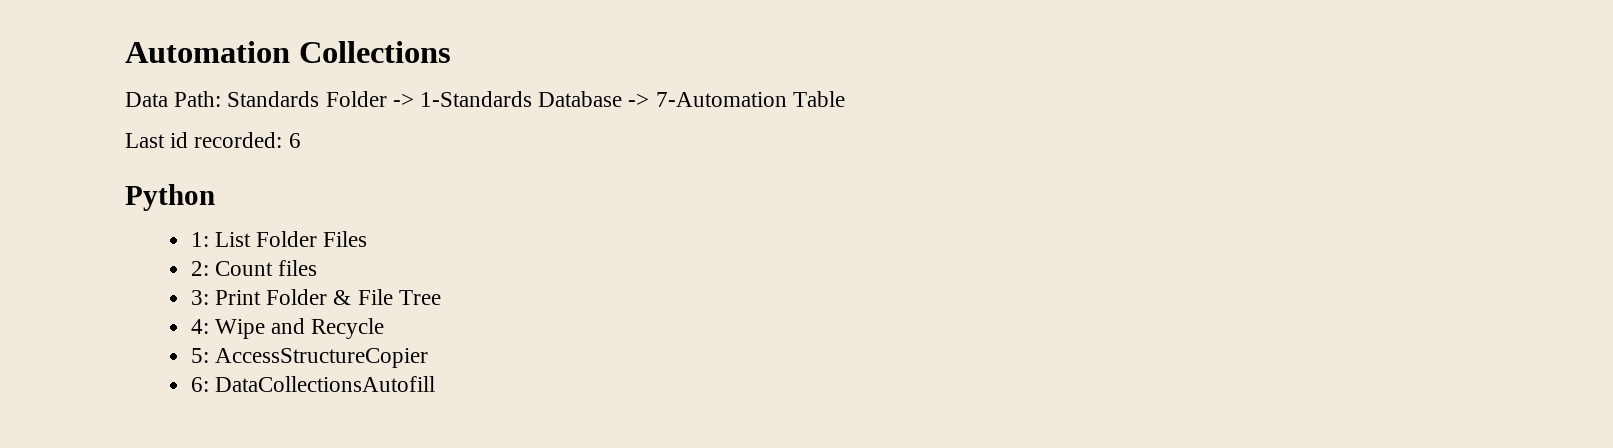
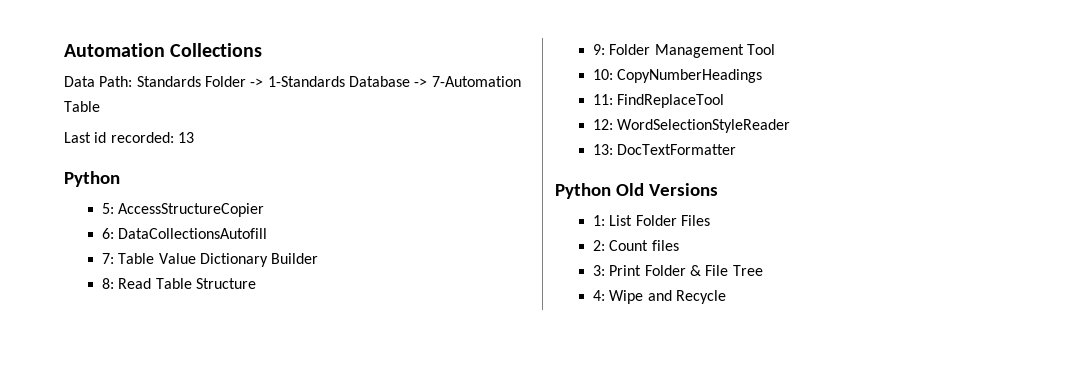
- Last id recorded: 6
+ Last id recorded: 13
  Python
+ 5: AccessStructureCopier
+ 6: DataCollectionsAutofill
+ 7: Table Value Dictionary Builder
+ 8: Read Table Structure
+ 9: Folder Management Tool
+ 10: CopyNumberHeadings
+ 11: FindReplaceTool
+ 12: WordSelectionStyleReader
+ 13: DocTextFormatter
+ Python Old Versions
- 5: AccessStructureCopier
- 6: DataCollectionsAutofill

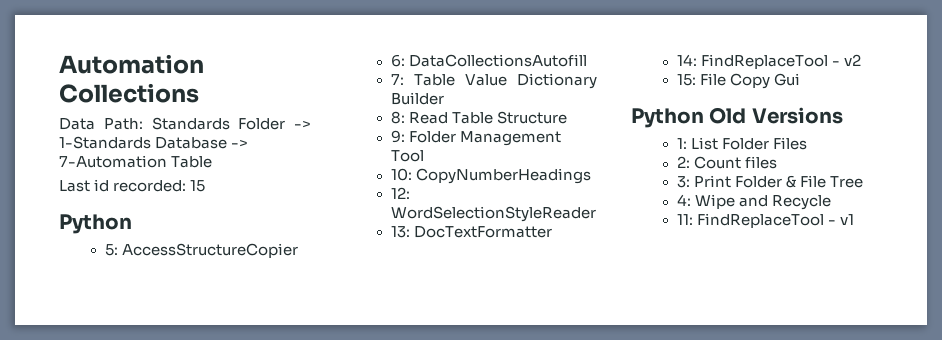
- Last id recorded: 13
+ Last id recorded: 15
- 11: FindReplaceTool
+ 14: FindReplaceTool - v2
+ 15: File Copy Gui
+ 11: FindReplaceTool - v1

